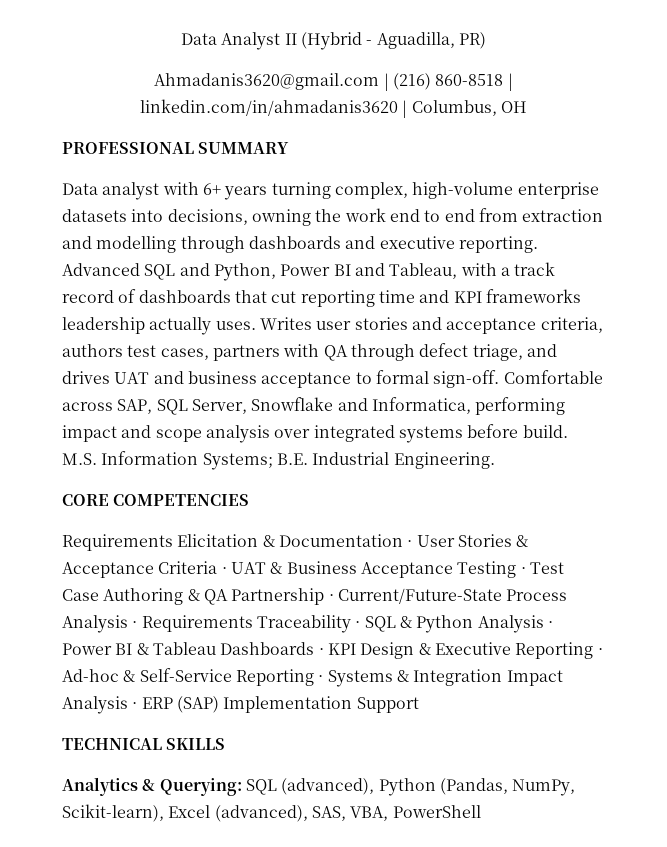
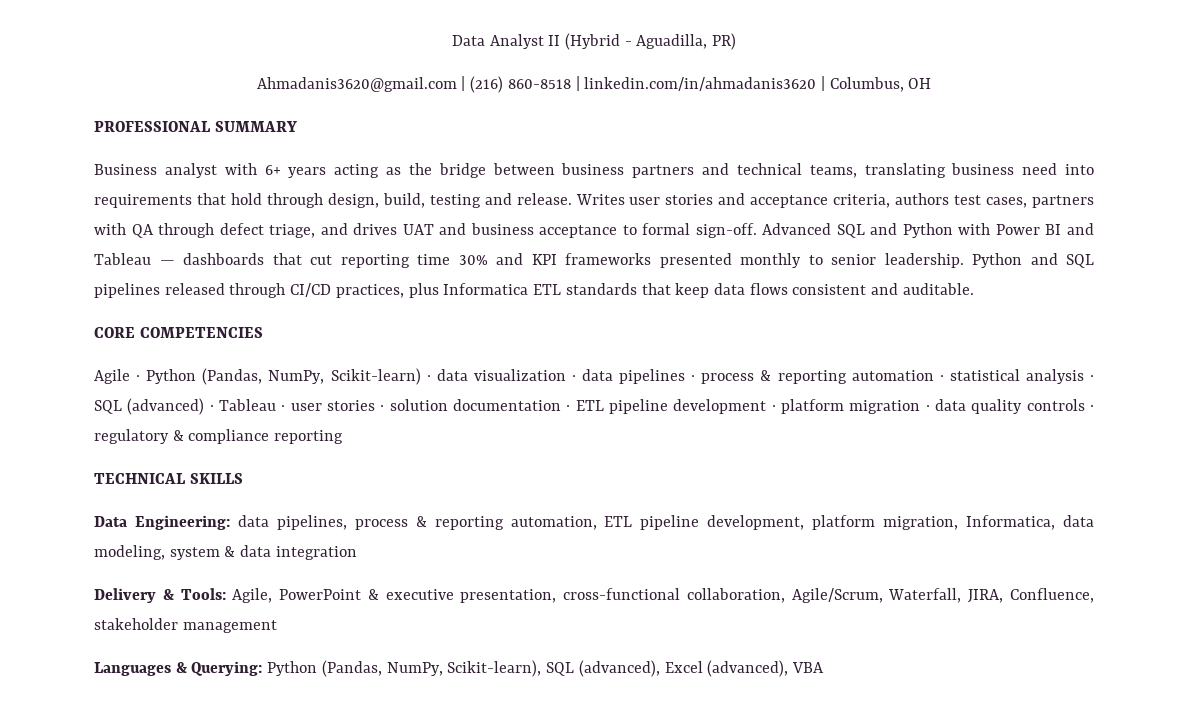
- Data analyst with 6+ years turning complex, high-volume enterprise datasets into decisions, owning the work end to end from extraction and modelling through dashboards and executive reporting. Advanced SQL and Python, Power BI and Tableau, with a track record of dashboards that cut reporting time and KPI frameworks leadership actually uses.
+ Business analyst with 6+ years acting as the bridge between business partners and technical teams, translating business need into requirements that hold through design, build, testing and release.
- Comfortable across SAP, SQL Server, Snowflake and Informatica, performing impact and scope analysis over integrated systems before build. M.S. Information Systems; B.E. Industrial Engineering.
+ Advanced SQL and Python with Power BI and Tableau — dashboards that cut reporting time 30% and KPI frameworks presented monthly to senior leadership. Python and SQL pipelines released through CI/CD practices, plus Informatica ETL standards that keep data flows consistent and auditable.
  CORE COMPETENCIES
- Requirements Elicitation & Documentation · User Stories & Acceptance Criteria · UAT & Business Acceptance Testing · Test Case Authoring & QA Partnership · Current/Future-State Process Analysis · Requirements Traceability · SQL & Python Analysis · Power BI & Tableau Dashboards · KPI Design & Executive Reporting · Ad-hoc & Self-Service Reporting · Systems & Integration Impact Analysis · ERP (SAP) Implementation Support
+ Agile · Python (Pandas, NumPy, Scikit-learn) · data visualization · data pipelines · process & reporting automation · statistical analysis · SQL (advanced) · Tableau · user stories · solution documentation · ETL pipeline development · platform migration · data quality controls · regulatory & compliance reporting
  TECHNICAL SKILLS
- Analytics & Querying: SQL (advanced), Python (Pandas, NumPy, Scikit-learn), Excel (advanced), SAS, VBA, PowerShell
+ Data Engineering: data pipelines, process & reporting automation, ETL pipeline development, platform migration, Informatica, data modeling, system & data integration
+ Delivery & Tools: Agile, PowerPoint & executive presentation, cross-functional collaboration, Agile/Scrum, Waterfall, JIRA, Confluence, stakeholder management
+ Languages & Querying: Python (Pandas, NumPy, Scikit-learn), SQL (advanced), Excel (advanced), VBA

